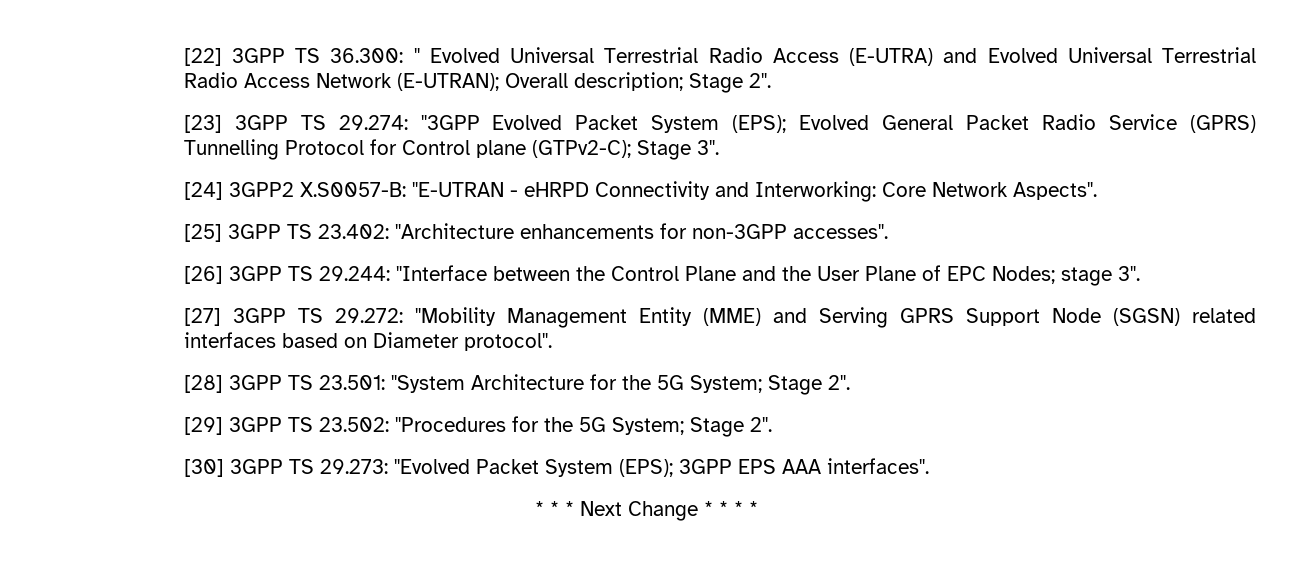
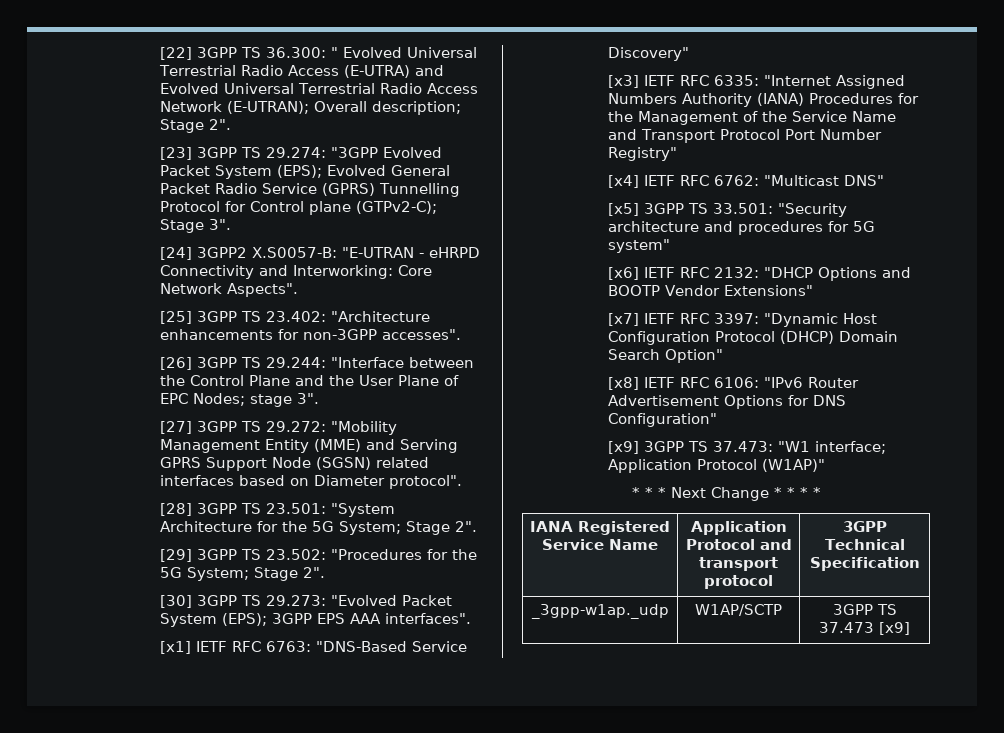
+ [x1] IETF RFC 6763: "DNS-Based Service Discovery"
+ [x3] IETF RFC 6335: "Internet Assigned Numbers Authority (IANA) Procedures for the Management of the Service Name and Transport Protocol Port Number Registry"
+ [x4] IETF RFC 6762: "Multicast DNS"
+ [x5] 3GPP TS 33.501: "Security architecture and procedures for 5G system"
+ [x6] IETF RFC 2132: "DHCP Options and BOOTP Vendor Extensions"
+ [x7] IETF RFC 3397: "Dynamic Host Configuration Protocol (DHCP) Domain Search Option"
+ [x8] IETF RFC 6106: "IPv6 Router Advertisement Options for DNS Configuration"
+ [x9] 3GPP TS 37.473: "W1 interface; Application Protocol (W1AP)"
+ IANA Registered Service Name | Application Protocol and transport protocol | 3GPP Technical Specification
+ _3gpp-w1ap._udp | W1AP/SCTP | 3GPP TS 37.473 [x9]

